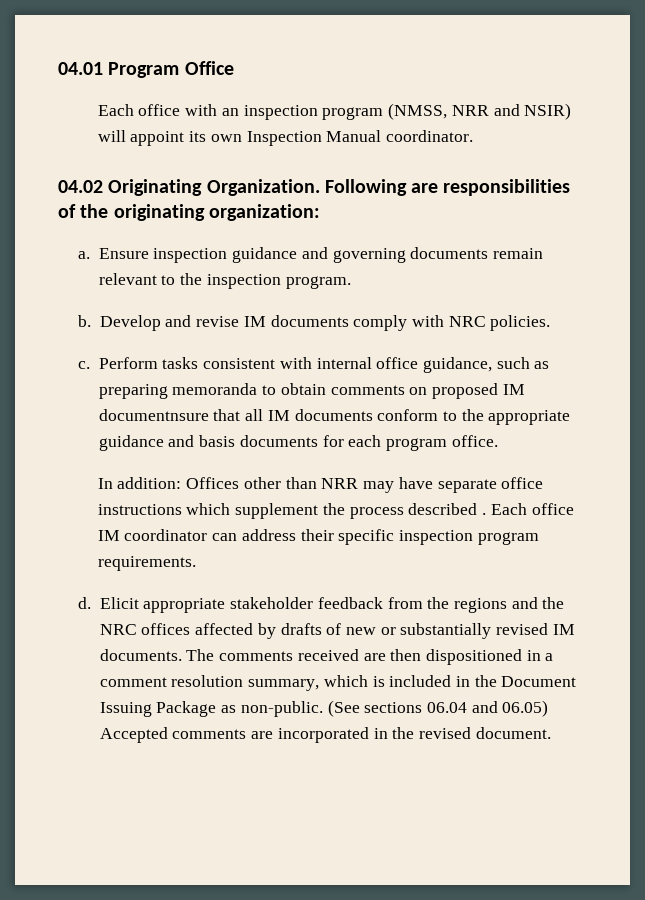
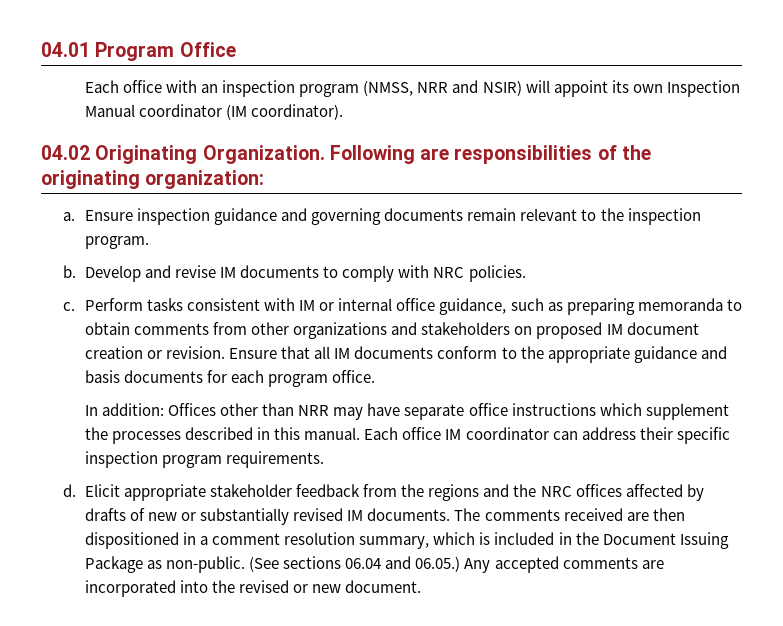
- Each office with an inspection program (NMSS, NRR and NSIR) will appoint its own Inspection Manual coordinator.
+ Each office with an inspection program (NMSS, NRR and NSIR) will appoint its own Inspection Manual coordinator (IM coordinator).
- Develop and revise IM documents comply with NRC policies.
+ Develop and revise IM documents to comply with NRC policies.
- Perform tasks consistent with internal office guidance, such as preparing memoranda to obtain comments on proposed IM documentnsure that all IM documents conform to the appropriate guidance and basis documents for each program office.
+ Perform tasks consistent with IM or internal office guidance, such as preparing memoranda to obtain comments from other organizations and stakeholders on proposed IM document creation or revision. Ensure that all IM documents conform to the appropriate guidance and basis documents for each program office.
- In addition: Offices other than NRR may have separate office instructions which supplement the process described .
+ In addition: Offices other than NRR may have separate office instructions which supplement the processes described in this manual.
- (See sections 06.04 and 06.05) Accepted comments are incorporated in the revised document.
+ (See sections 06.04 and 06.05.) Any accepted comments are incorporated into the revised or new document.

